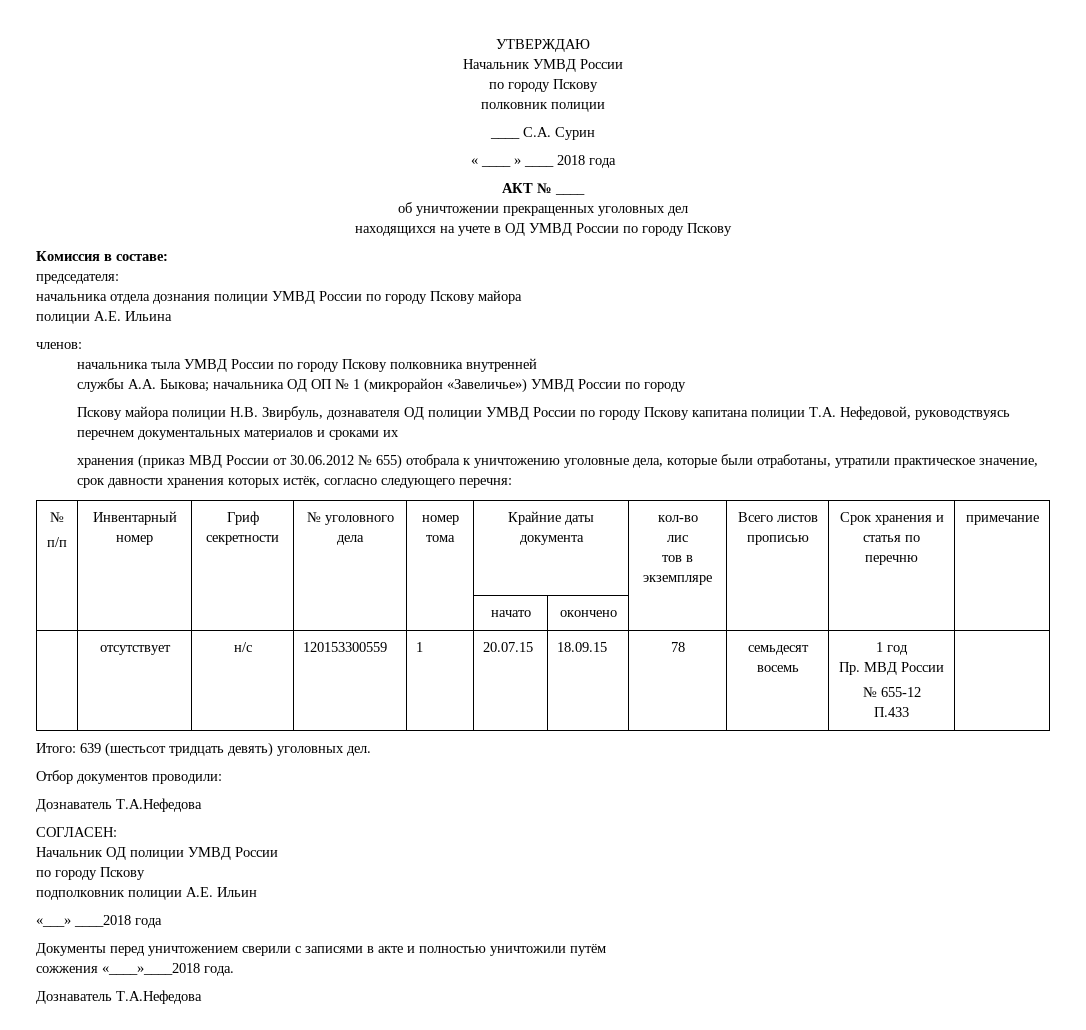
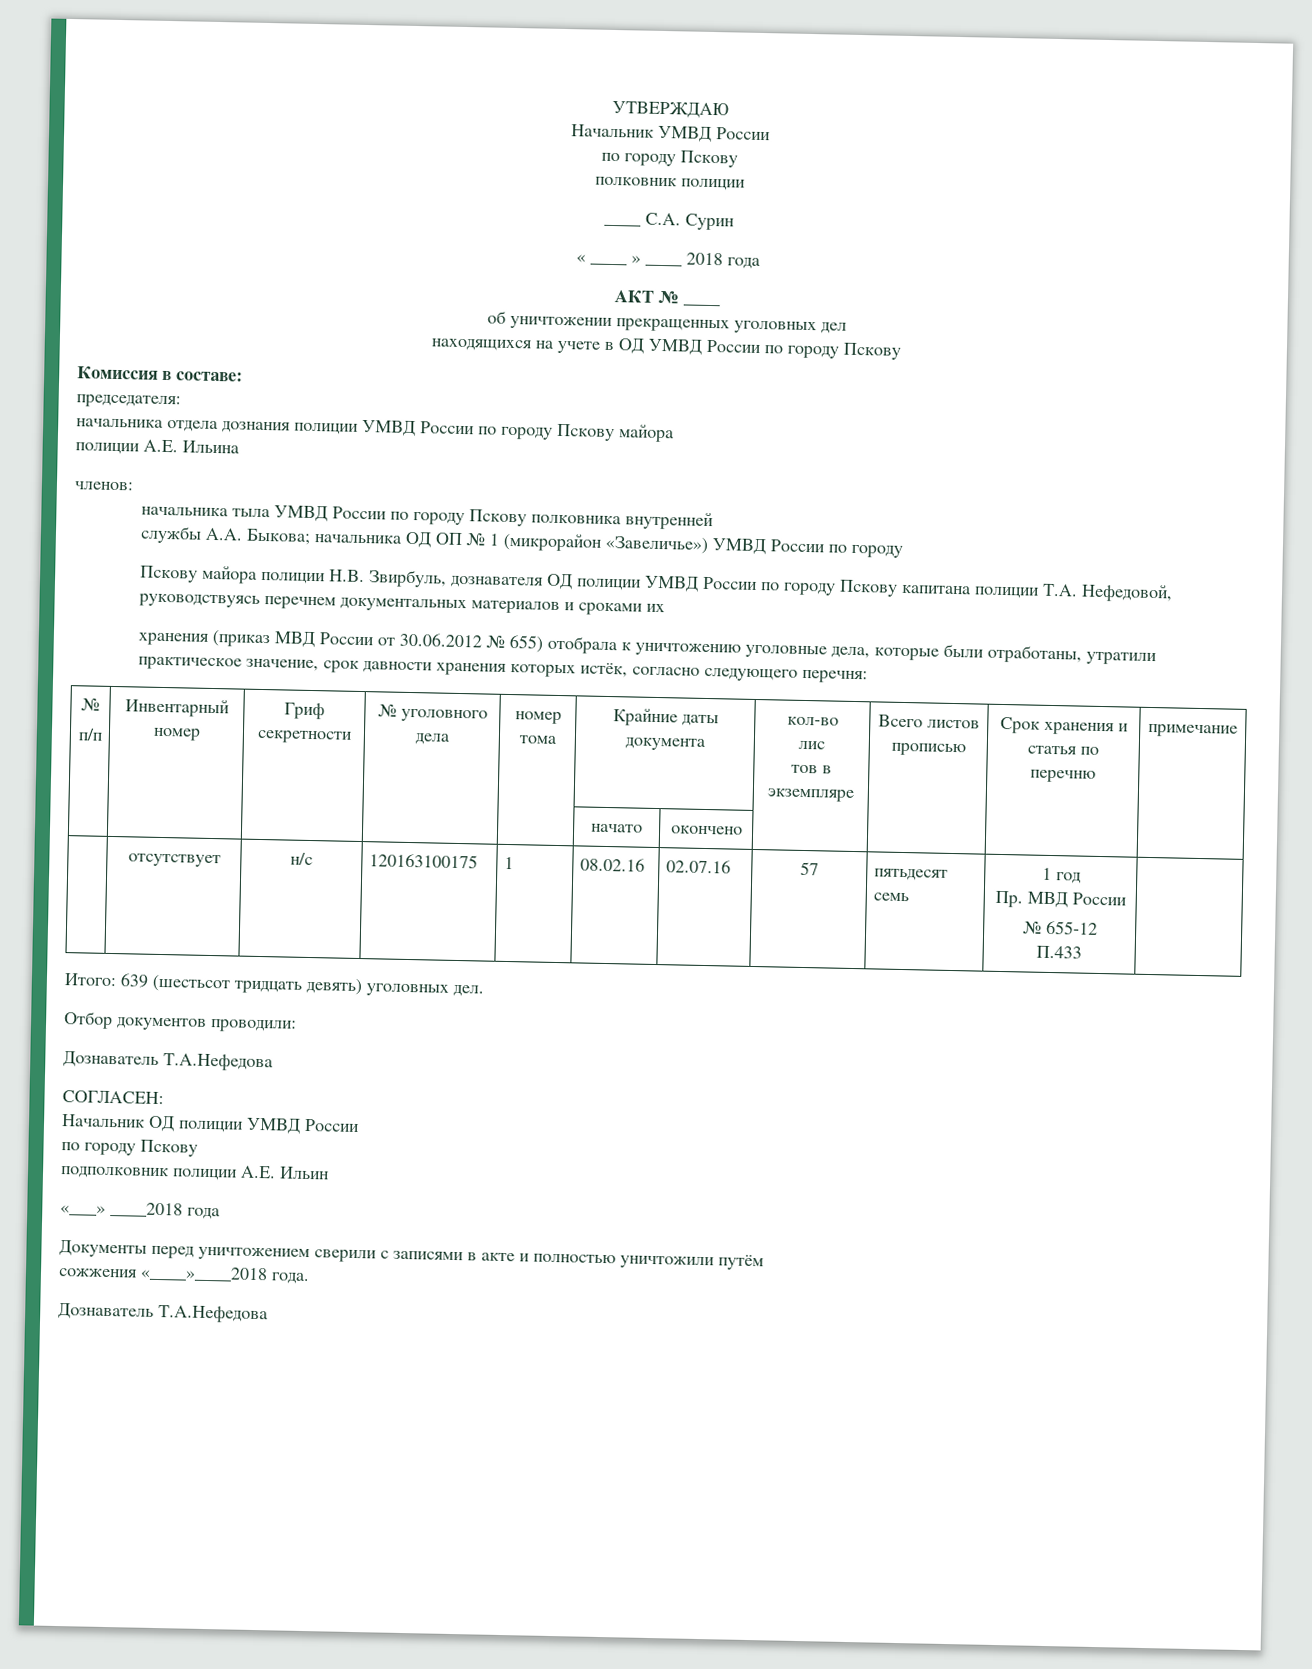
- | отсутствует | н/с | 120153300559 | 1 | 20.07.15 | 18.09.15 | 78 | семьдесят восемь | 1 год
+ | отсутствует | н/с | 120163100175 | 1 | 08.02.16 | 02.07.16 | 57 | пятьдесят семь | 1 год

